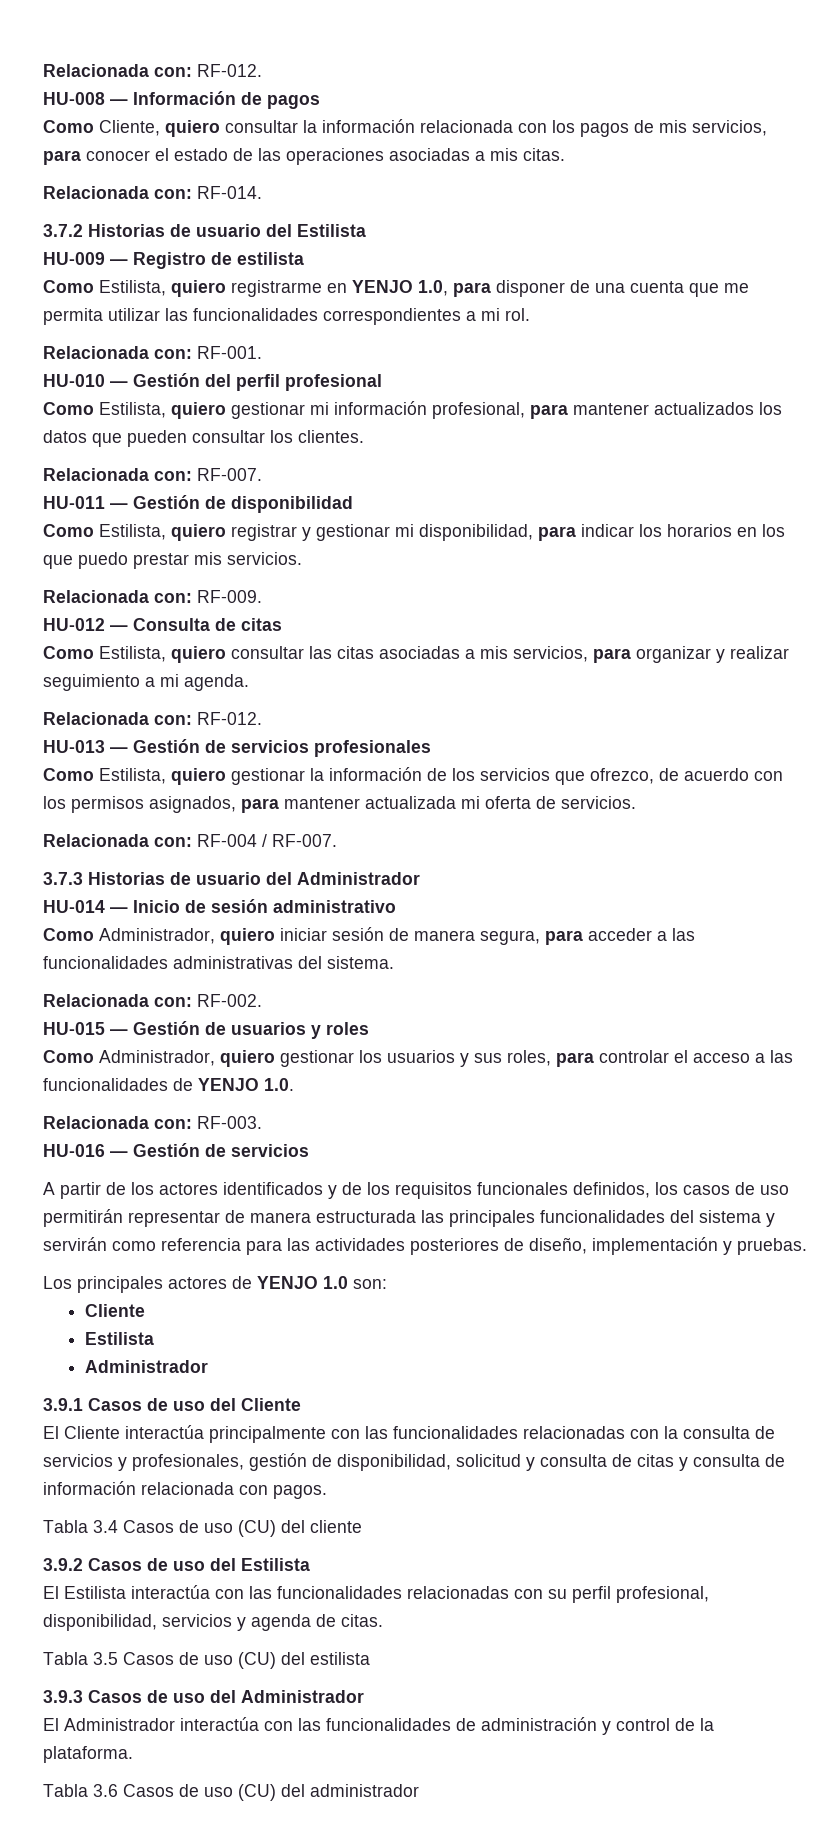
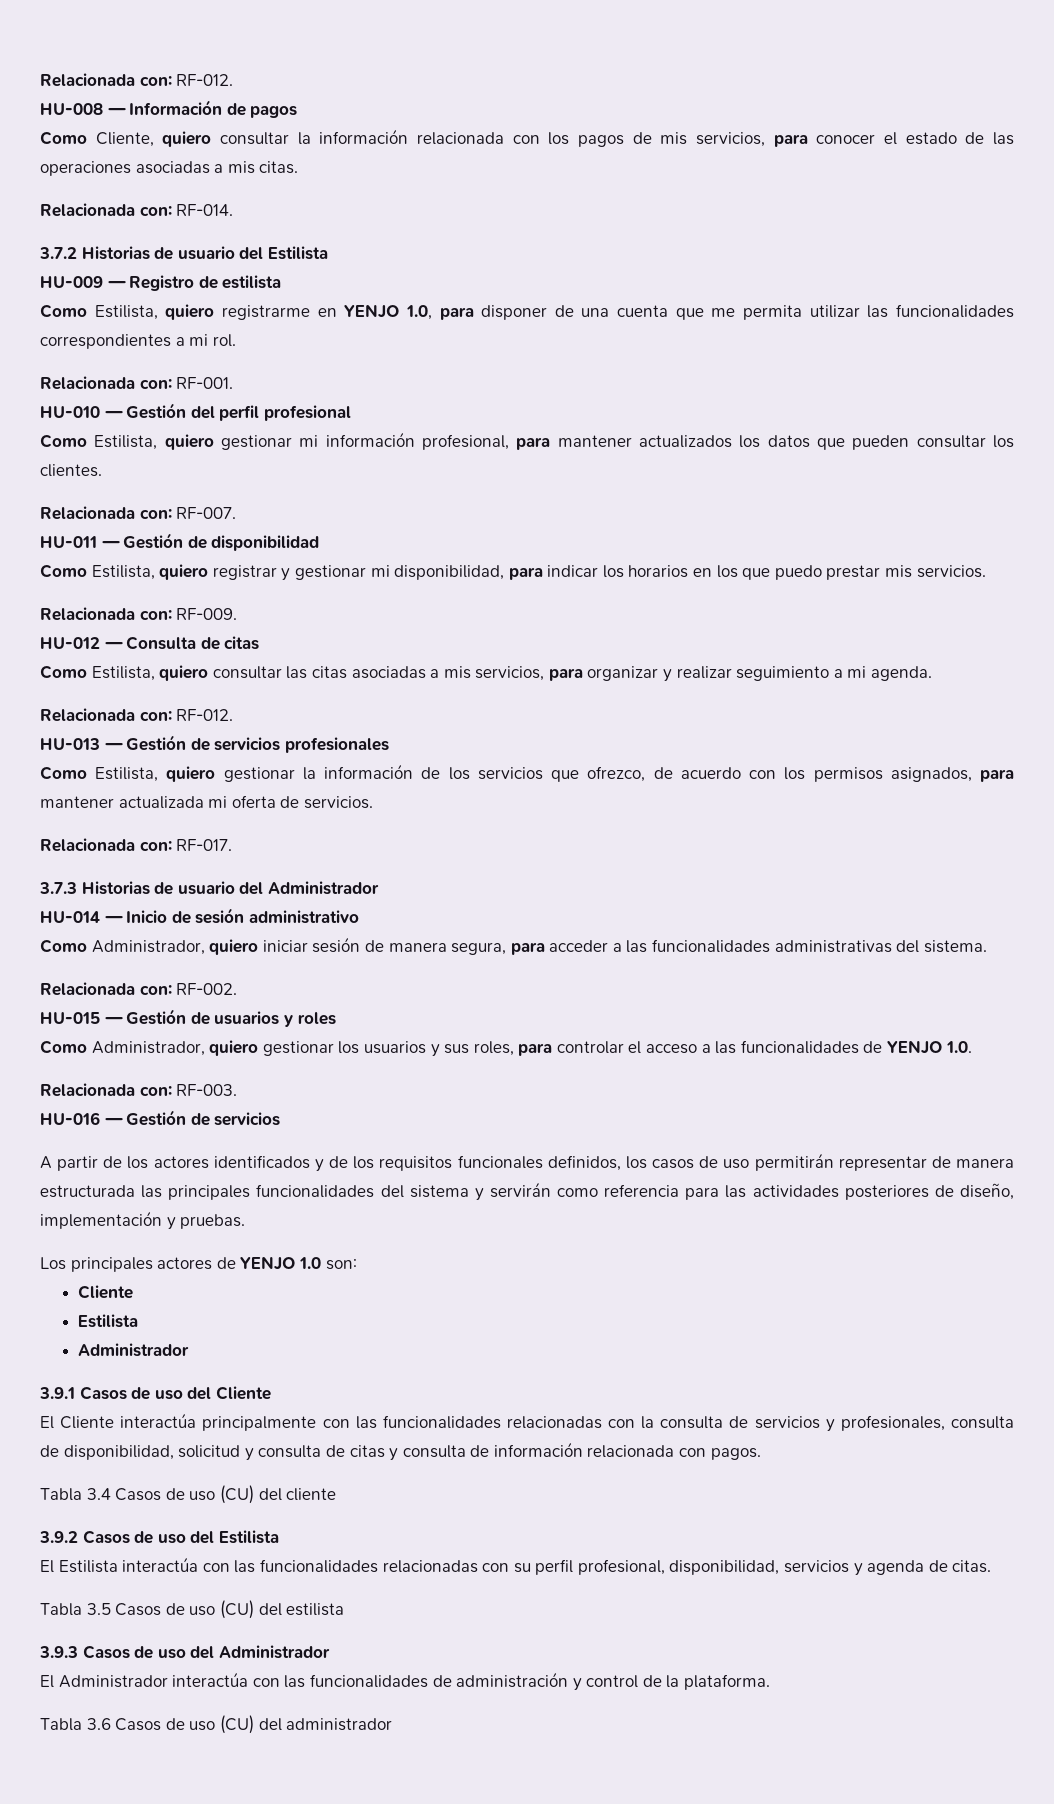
- Relacionada con: RF-004 / RF-007.
+ Relacionada con: RF-017.
- El Cliente interactúa principalmente con las funcionalidades relacionadas con la consulta de servicios y profesionales, gestión de disponibilidad, solicitud y consulta de citas y consulta de información relacionada con pagos.
+ El Cliente interactúa principalmente con las funcionalidades relacionadas con la consulta de servicios y profesionales, consulta de disponibilidad, solicitud y consulta de citas y consulta de información relacionada con pagos.

